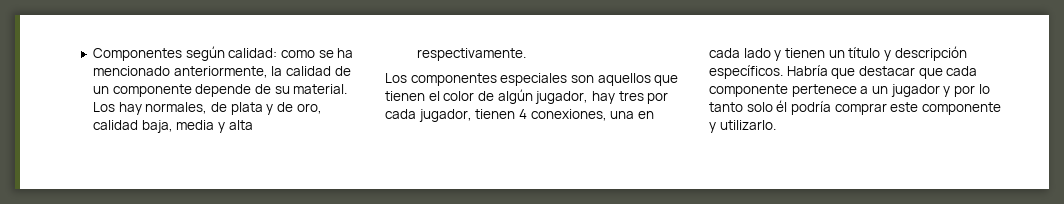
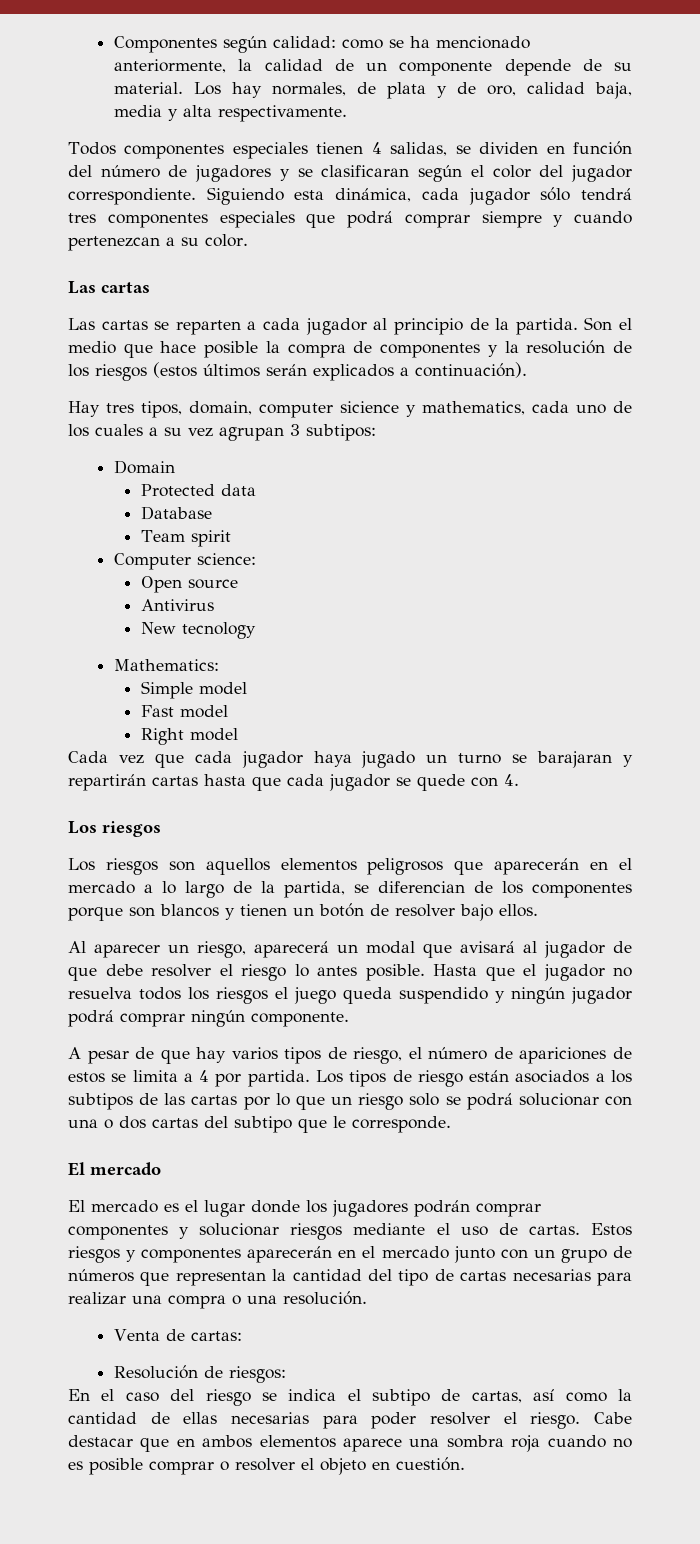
- Los componentes especiales son aquellos que tienen el color de algún jugador, hay tres por cada jugador, tienen 4 conexiones, una en cada lado y tienen un título y descripción específicos. Habría que destacar que cada componente pertenece a un jugador y por lo tanto solo él podría comprar este componente y utilizarlo.
+ Todos componentes especiales tienen 4 salidas, se dividen en función del número de jugadores y se clasificaran según el color del jugador correspondiente. Siguiendo esta dinámica, cada jugador sólo tendrá tres componentes especiales que podrá comprar siempre y cuando pertenezcan a su color.
+ Las cartas
+ Las cartas se reparten a cada jugador al principio de la partida. Son el medio que hace posible la compra de componentes y la resolución de los riesgos (estos últimos serán explicados a continuación).
+ Hay tres tipos, domain, computer sicience y mathematics, cada uno de los cuales a su vez agrupan 3 subtipos:
+ Domain
+ Protected data
+ Database
+ Team spirit
+ Computer science:
+ Open source
+ Antivirus
+ New tecnology
+ Mathematics:
+ Simple model
+ Fast model
+ Right model
+ Cada vez que cada jugador haya jugado un turno se barajaran y repartirán cartas hasta que cada jugador se quede con 4.
+ Los riesgos
+ Los riesgos son aquellos elementos peligrosos que aparecerán en el mercado a lo largo de la partida, se diferencian de los componentes porque son blancos y tienen un botón de resolver bajo ellos.
+ Al aparecer un riesgo, aparecerá un modal que avisará al jugador de que debe resolver el riesgo lo antes posible. Hasta que el jugador no resuelva todos los riesgos el juego queda suspendido y ningún jugador podrá comprar ningún componente.
+ A pesar de que hay varios tipos de riesgo, el número de apariciones de estos se limita a 4 por partida. Los tipos de riesgo están asociados a los subtipos de las cartas por lo que un riesgo solo se podrá solucionar con una o dos cartas del subtipo que le corresponde.
+ El mercado
+ El mercado es el lugar donde los jugadores podrán comprar componentes y solucionar riesgos mediante el uso de cartas. Estos riesgos y componentes aparecerán en el mercado junto con un grupo de números que representan la cantidad del tipo de cartas necesarias para realizar una compra o una resolución.
+ Venta de cartas:
+ Resolución de riesgos:
+ En el caso del riesgo se indica el subtipo de cartas, así como la cantidad de ellas necesarias para poder resolver el riesgo. Cabe destacar que en ambos elementos aparece una sombra roja cuando no es posible comprar o resolver el objeto en cuestión.

